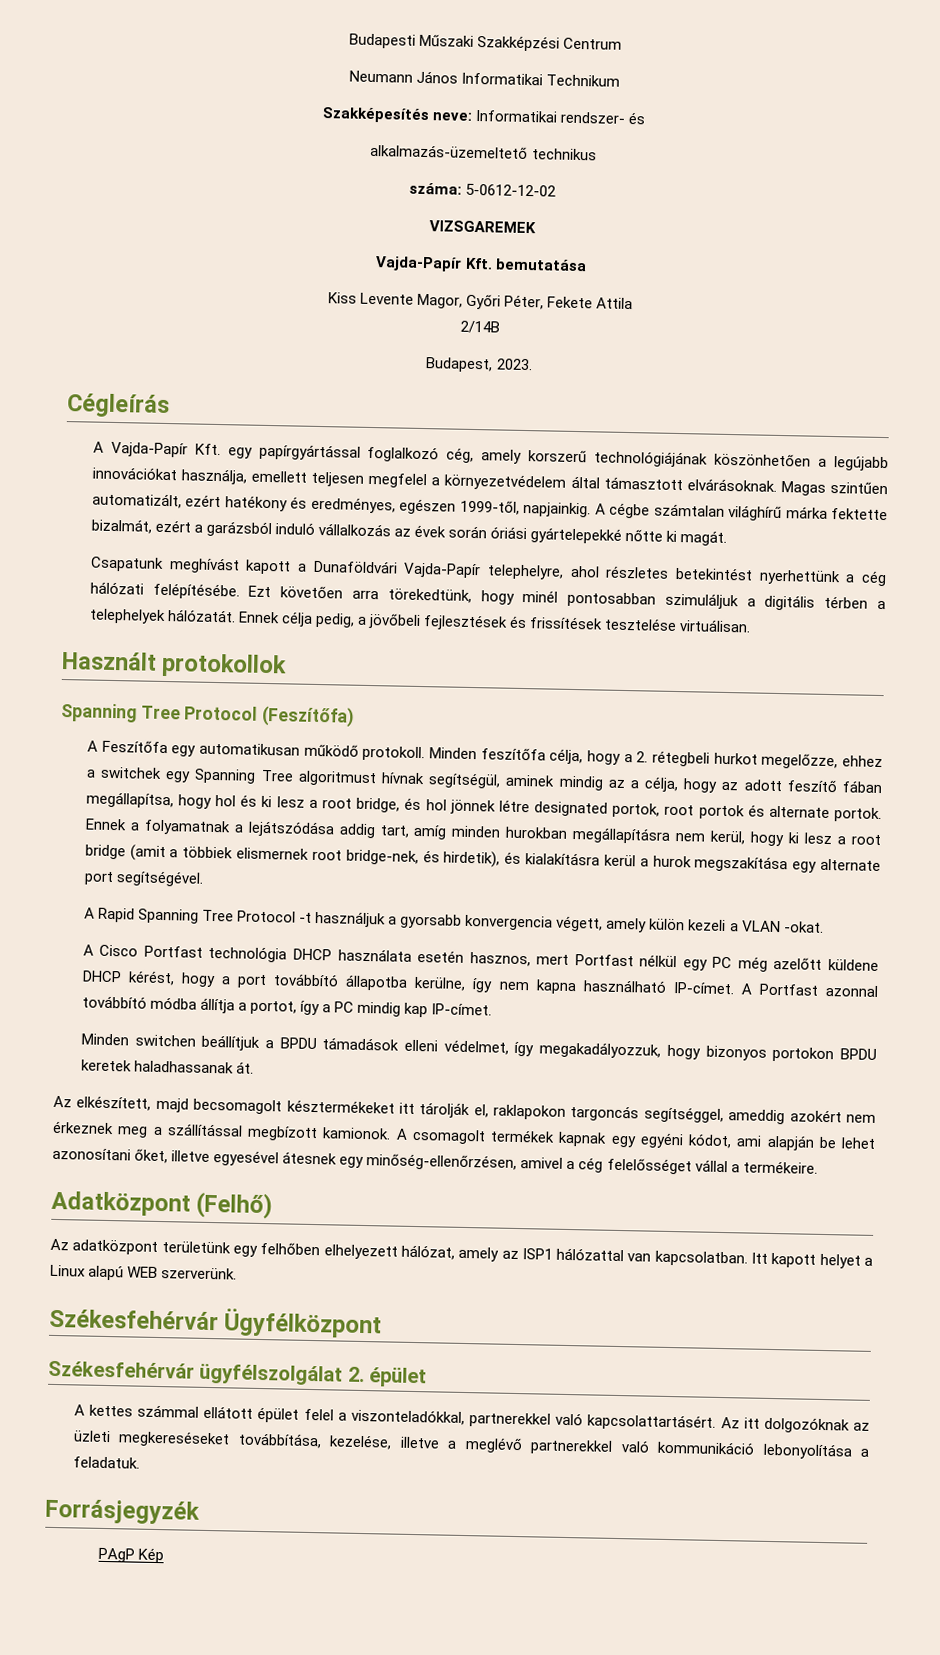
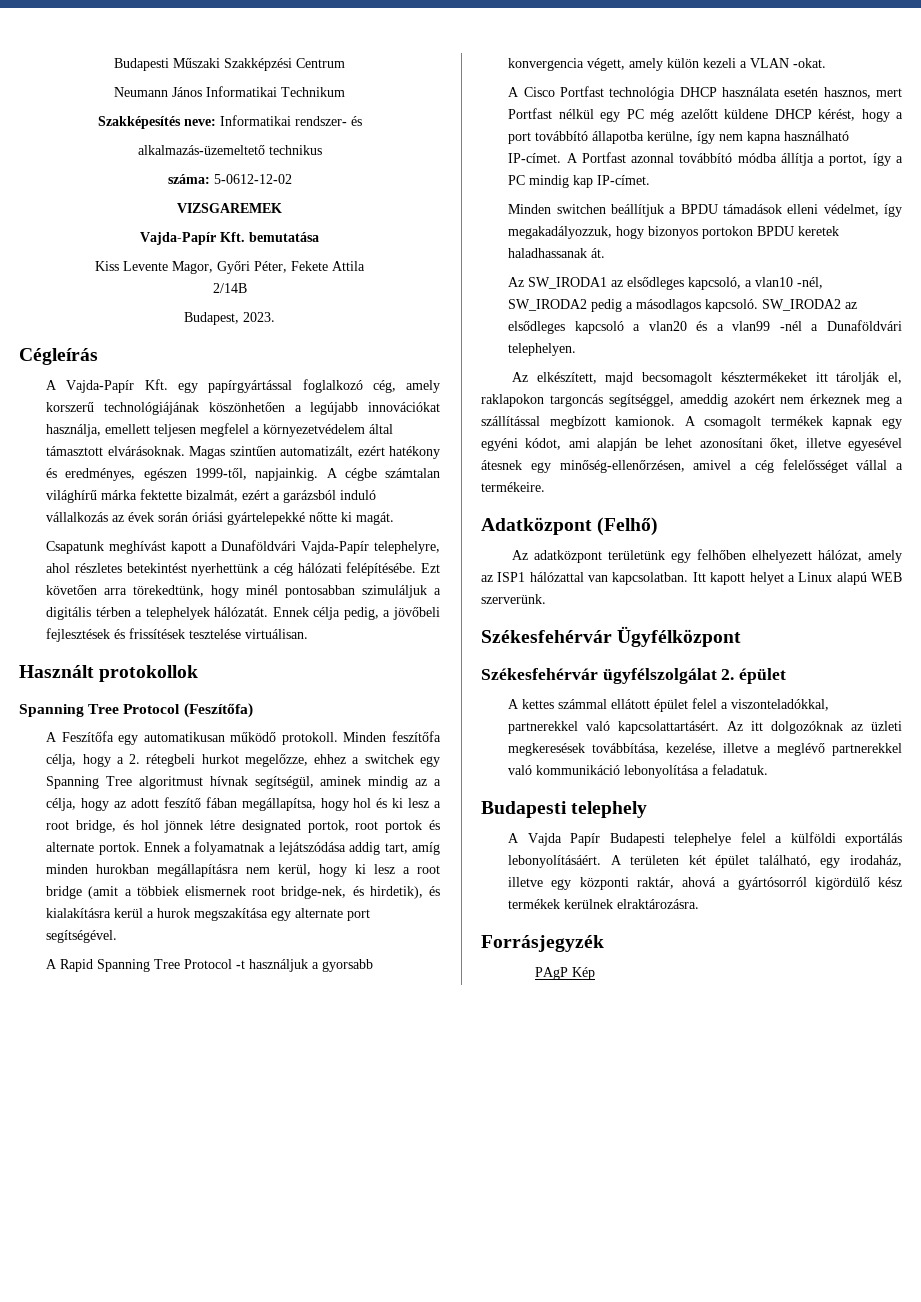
+ Az SW_IRODA1 az elsődleges kapcsoló, a vlan10 -nél, SW_IRODA2 pedig a másodlagos kapcsoló. SW_IRODA2 az elsődleges kapcsoló a vlan20 és a vlan99 -nél a Dunaföldvári telephelyen.
- Az itt dolgozóknak az üzleti megkereséseket továbbítása, kezelése, illetve a meglévő partnerekkel való kommunikáció lebonyolítása a feladatuk.
+ Az itt dolgozóknak az üzleti megkeresések továbbítása, kezelése, illetve a meglévő partnerekkel való kommunikáció lebonyolítása a feladatuk.
+ Budapesti telephely
+ A Vajda Papír Budapesti telephelye felel a külföldi exportálás lebonyolításáért. A területen két épület található, egy irodaház, illetve egy központi raktár, ahová a gyártósorról kigördülő kész termékek kerülnek elraktározásra.

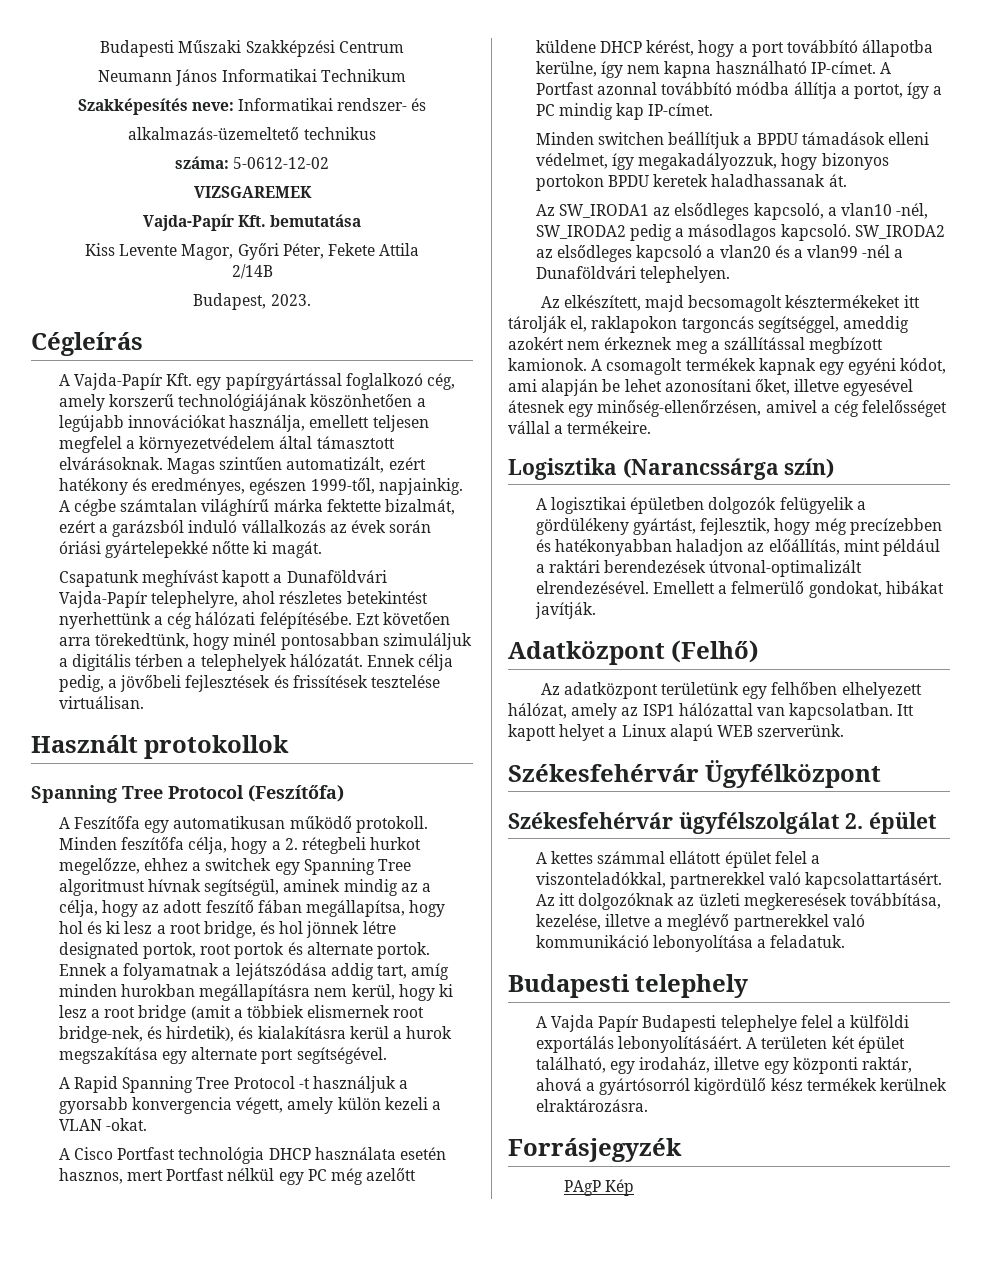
+ Logisztika (Narancssárga szín)
+ A logisztikai épületben dolgozók felügyelik a gördülékeny gyártást, fejlesztik, hogy még precízebben és hatékonyabban haladjon az előállítás, mint például a raktári berendezések útvonal-optimalizált elrendezésével. Emellett a felmerülő gondokat, hibákat javítják.

